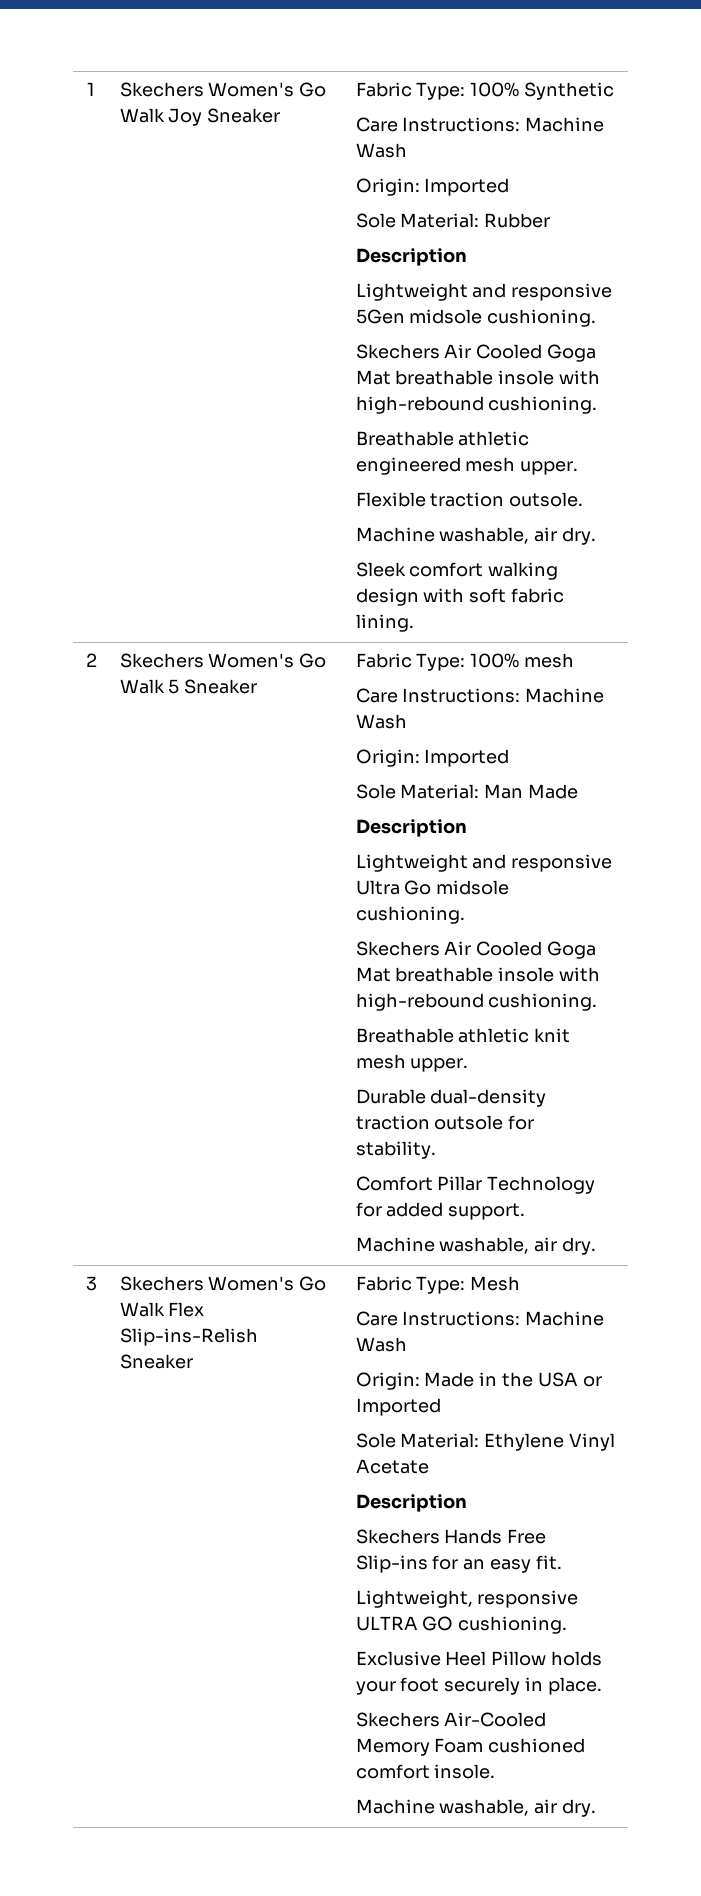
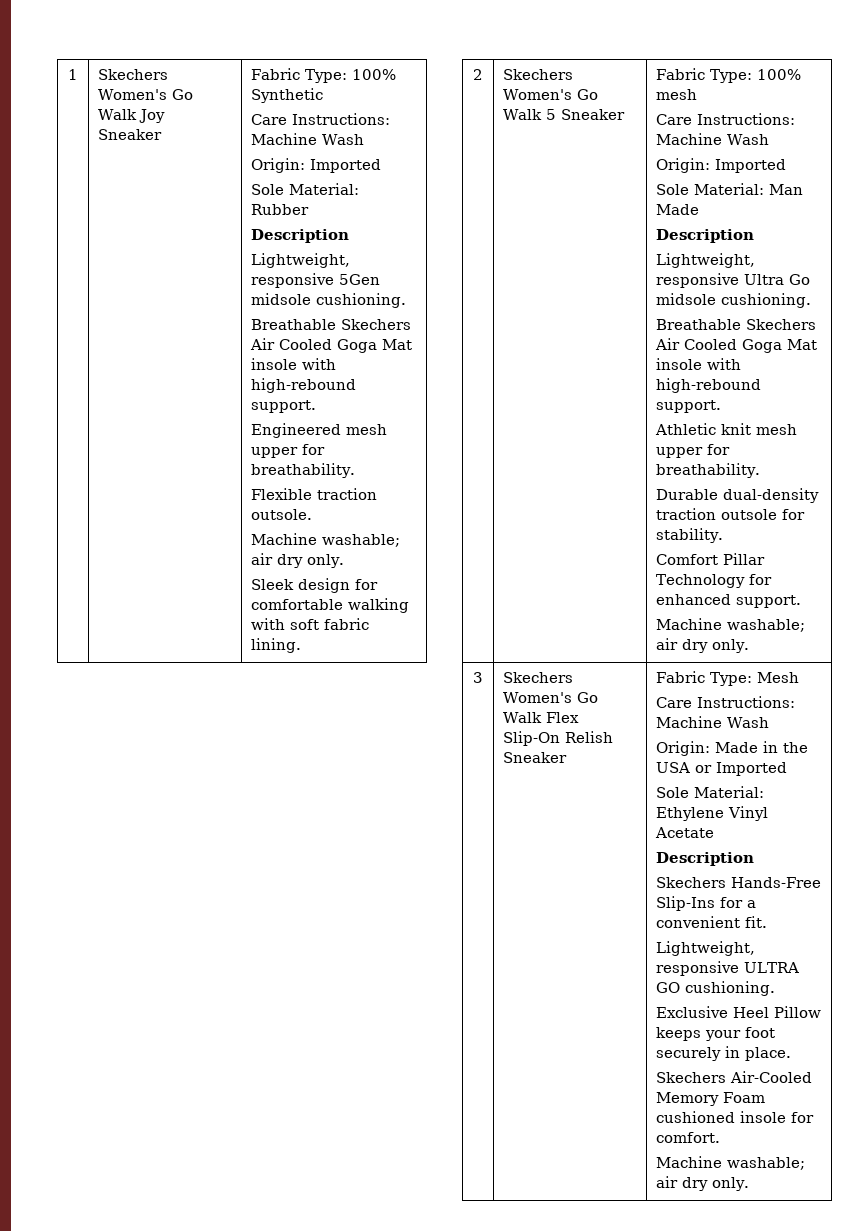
- Lightweight and responsive 5Gen midsole cushioning.
- Skechers Air Cooled Goga Mat breathable insole with high-rebound cushioning.
- Breathable athletic engineered mesh upper.
+ Lightweight, responsive 5Gen midsole cushioning.
+ Breathable Skechers Air Cooled Goga Mat insole with high-rebound support.
+ Engineered mesh upper for breathability.
  Flexible traction outsole.
- Machine washable, air dry.
- Sleek comfort walking design with soft fabric lining.
+ Machine washable; air dry only.
+ Sleek design for comfortable walking with soft fabric lining.
- Lightweight and responsive Ultra Go midsole cushioning.
- Skechers Air Cooled Goga Mat breathable insole with high-rebound cushioning.
- Breathable athletic knit mesh upper.
+ Lightweight, responsive Ultra Go midsole cushioning.
+ Breathable Skechers Air Cooled Goga Mat insole with high-rebound support.
+ Athletic knit mesh upper for breathability.
- Comfort Pillar Technology for added support.
- Machine washable, air dry.
+ Comfort Pillar Technology for enhanced support.
+ Machine washable; air dry only.
- Skechers Women's Go Walk Flex Slip-ins-Relish Sneaker
+ Skechers Women's Go Walk Flex Slip-On Relish Sneaker
- Skechers Hands Free Slip-ins for an easy fit.
+ Skechers Hands-Free Slip-Ins for a convenient fit.
- Exclusive Heel Pillow holds your foot securely in place.
+ Exclusive Heel Pillow keeps your foot securely in place.
- Skechers Air-Cooled Memory Foam cushioned comfort insole.
- Machine washable, air dry.
+ Skechers Air-Cooled Memory Foam cushioned insole for comfort.
+ Machine washable; air dry only.

